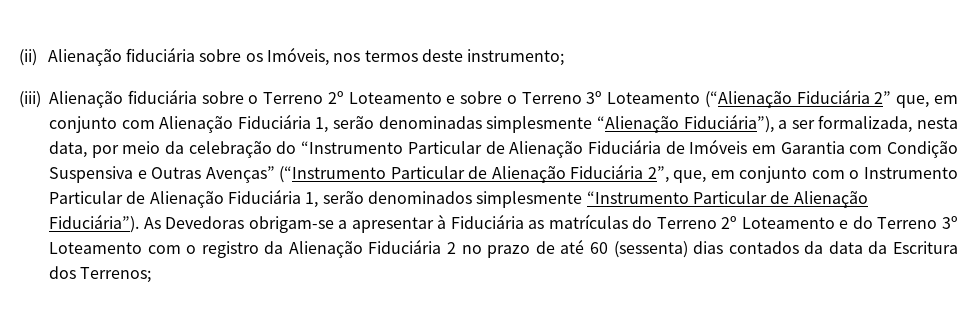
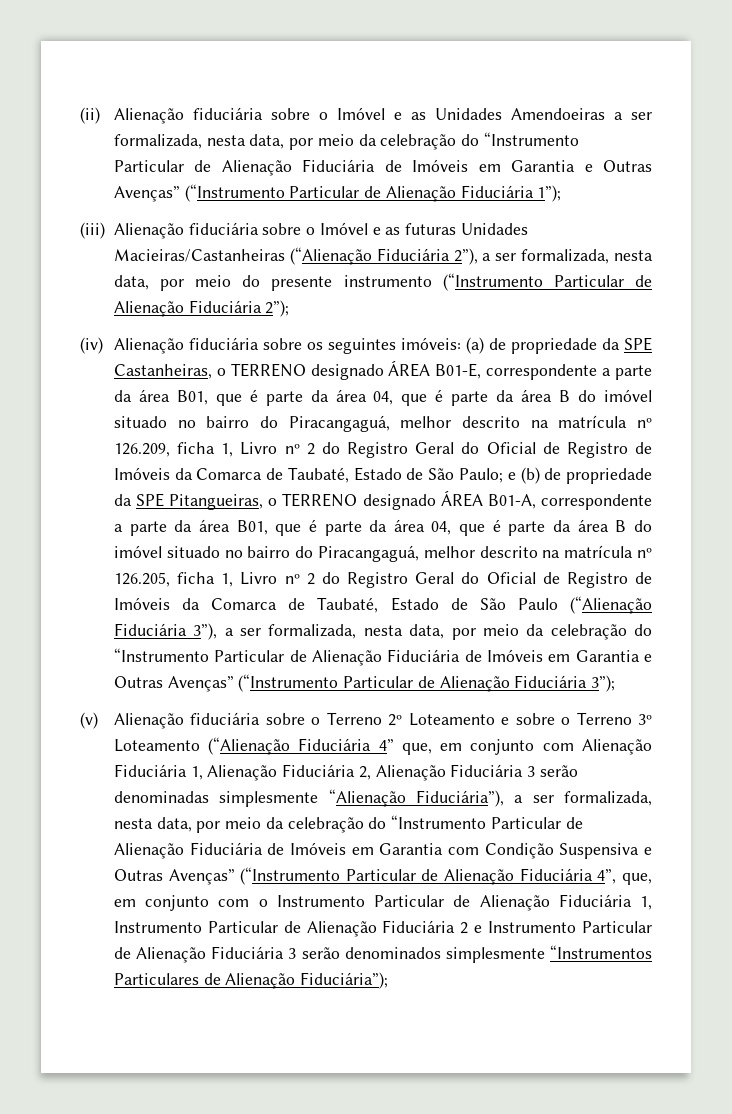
- (ii) Alienação fiduciária sobre os Imóveis, nos termos deste instrumento;
- (iii) Alienação fiduciária sobre o Terreno 2º Loteamento e sobre o Terreno 3º Loteamento (“Alienação Fiduciária 2” que, em conjunto com Alienação Fiduciária 1, serão denominadas simplesmente “Alienação Fiduciária”), a ser formalizada, nesta data, por meio da celebração do “Instrumento Particular de Alienação Fiduciária de Imóveis em Garantia com Condição Suspensiva e Outras Avenças” (“Instrumento Particular de Alienação Fiduciária 2”, que, em conjunto com o Instrumento Particular de Alienação Fiduciária 1, serão denominados simplesmente “Instrumento Particular de Alienação Fiduciária”). As Devedoras obrigam-se a apresentar à Fiduciária as matrículas do Terreno 2º Loteamento e do Terreno 3º Loteamento com o registro da Alienação Fiduciária 2 no prazo de até 60 (sessenta) dias contados da data da Escritura dos Terrenos;
+ (ii) Alienação fiduciária sobre o Imóvel e as Unidades Amendoeiras a ser formalizada, nesta data, por meio da celebração do “Instrumento Particular de Alienação Fiduciária de Imóveis em Garantia e Outras Avenças” (“Instrumento Particular de Alienação Fiduciária 1”);
+ (iii) Alienação fiduciária sobre o Imóvel e as futuras Unidades Macieiras/Castanheiras (“Alienação Fiduciária 2”), a ser formalizada, nesta data, por meio do presente instrumento (“Instrumento Particular de Alienação Fiduciária 2”);
+ (iv) Alienação fiduciária sobre os seguintes imóveis: (a) de propriedade da SPE Castanheiras, o TERRENO designado ÁREA B01-E, correspondente a parte da área B01, que é parte da área 04, que é parte da área B do imóvel situado no bairro do Piracangaguá, melhor descrito na matrícula nº 126.209, ficha 1, Livro nº 2 do Registro Geral do Oficial de Registro de Imóveis da Comarca de Taubaté, Estado de São Paulo; e (b) de propriedade da SPE Pitangueiras, o TERRENO designado ÁREA B01-A, correspondente a parte da área B01, que é parte da área 04, que é parte da área B do imóvel situado no bairro do Piracangaguá, melhor descrito na matrícula nº 126.205, ficha 1, Livro nº 2 do Registro Geral do Oficial de Registro de Imóveis da Comarca de Taubaté, Estado de São Paulo (“Alienação Fiduciária 3”), a ser formalizada, nesta data, por meio da celebração do “Instrumento Particular de Alienação Fiduciária de Imóveis em Garantia e Outras Avenças” (“Instrumento Particular de Alienação Fiduciária 3”);
+ (v) Alienação fiduciária sobre o Terreno 2º Loteamento e sobre o Terreno 3º Loteamento (“Alienação Fiduciária 4” que, em conjunto com Alienação Fiduciária 1, Alienação Fiduciária 2, Alienação Fiduciária 3 serão denominadas simplesmente “Alienação Fiduciária”), a ser formalizada, nesta data, por meio da celebração do “Instrumento Particular de Alienação Fiduciária de Imóveis em Garantia com Condição Suspensiva e Outras Avenças” (“Instrumento Particular de Alienação Fiduciária 4”, que, em conjunto com o Instrumento Particular de Alienação Fiduciária 1, Instrumento Particular de Alienação Fiduciária 2 e Instrumento Particular de Alienação Fiduciária 3 serão denominados simplesmente “Instrumentos Particulares de Alienação Fiduciária”);

